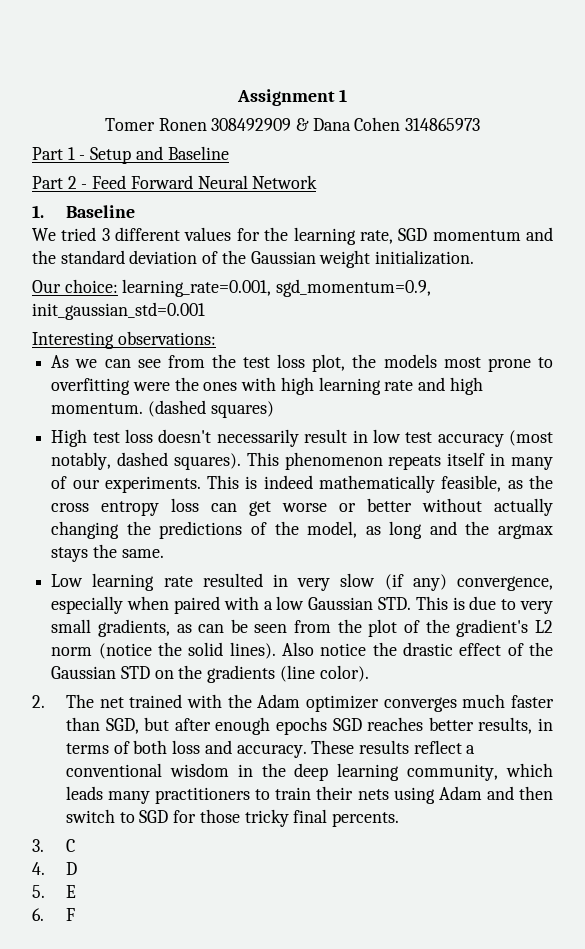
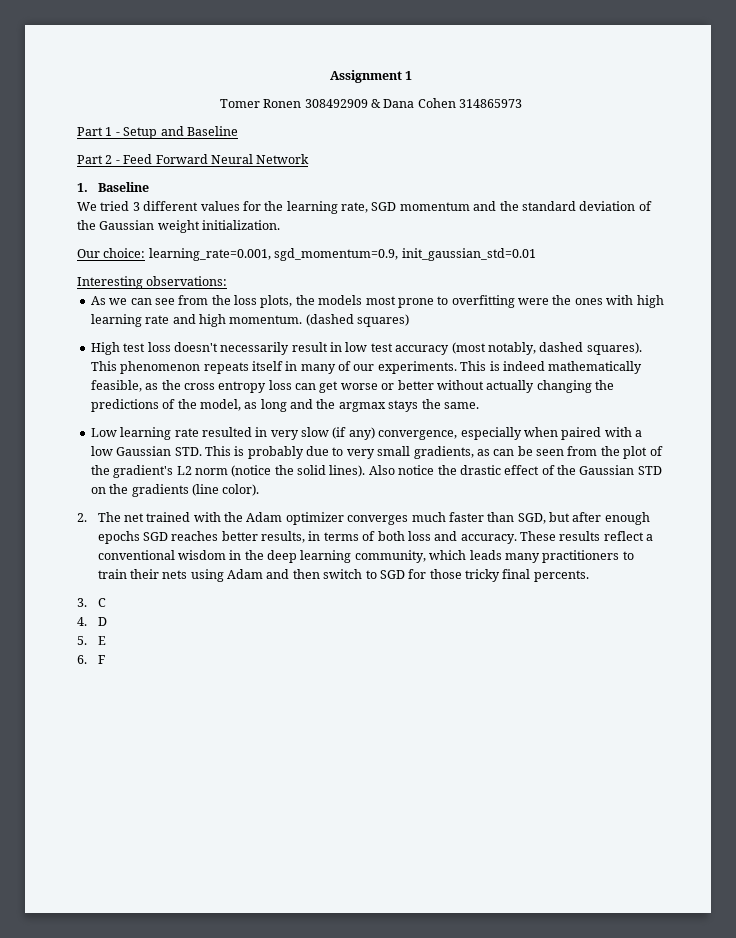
- Our choice: learning_rate=0.001, sgd_momentum=0.9, init_gaussian_std=0.001
+ Our choice: learning_rate=0.001, sgd_momentum=0.9, init_gaussian_std=0.01
- As we can see from the test loss plot, the models most prone to overfitting were the ones with high learning rate and high momentum.
+ As we can see from the loss plots, the models most prone to overfitting were the ones with high learning rate and high momentum.
- Low learning rate resulted in very slow (if any) convergence, especially when paired with a low Gaussian STD. This is due to very small gradients, as can be seen from the plot of the gradient's L2 norm (notice the solid lines).
+ Low learning rate resulted in very slow (if any) convergence, especially when paired with a low Gaussian STD. This is probably due to very small gradients, as can be seen from the plot of the gradient's L2 norm (notice the solid lines).

